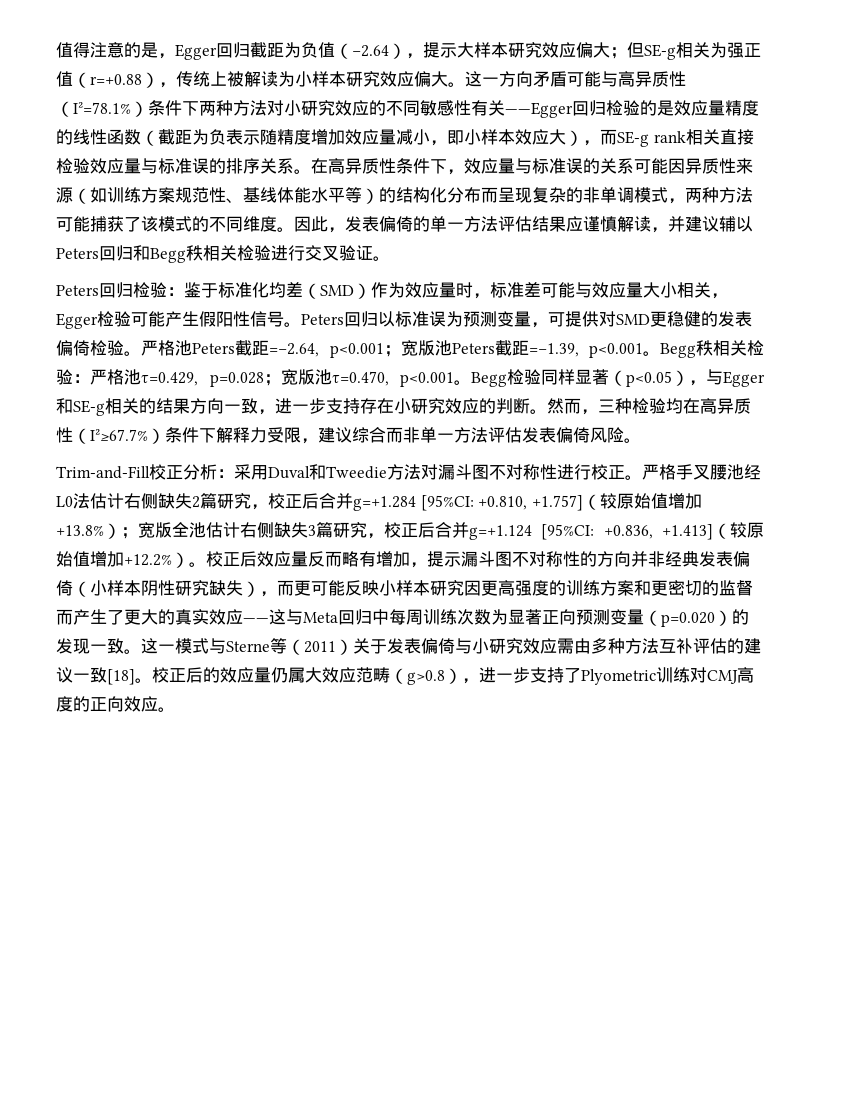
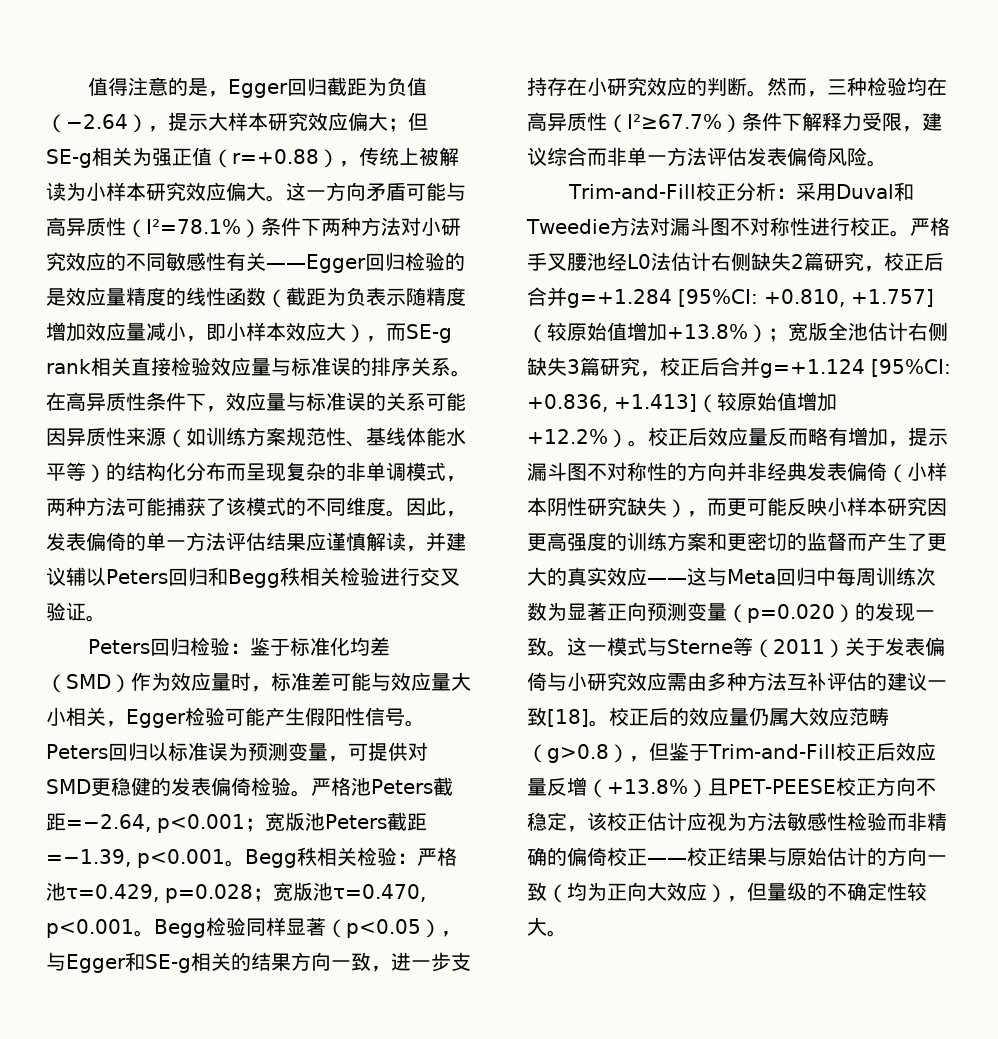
- 校正后的效应量仍属大效应范畴（g>0.8），进一步支持了Plyometric训练对CMJ高度的正向效应。
+ 校正后的效应量仍属大效应范畴（g>0.8），但鉴于Trim-and-Fill校正后效应量反增（+13.8%）且PET-PEESE校正方向不稳定，该校正估计应视为方法敏感性检验而非精确的偏倚校正——校正结果与原始估计的方向一致（均为正向大效应），但量级的不确定性较大。

